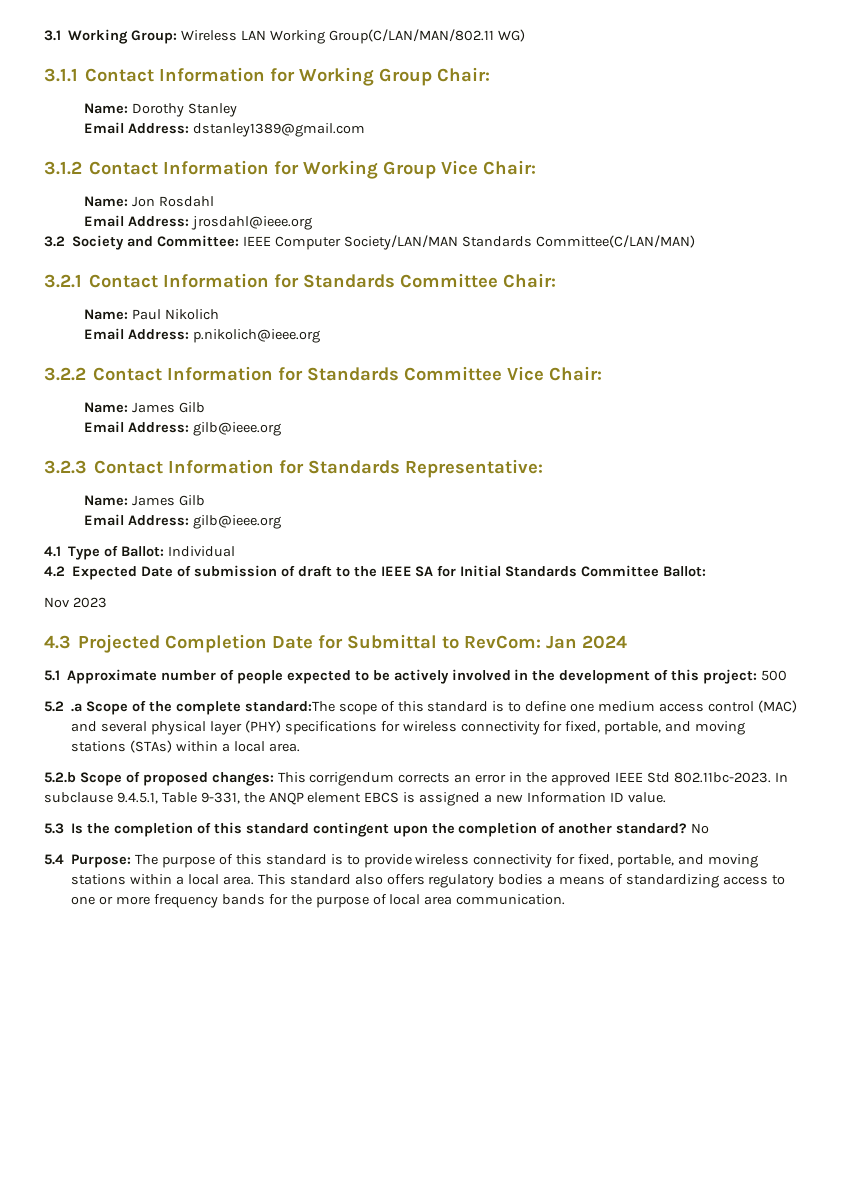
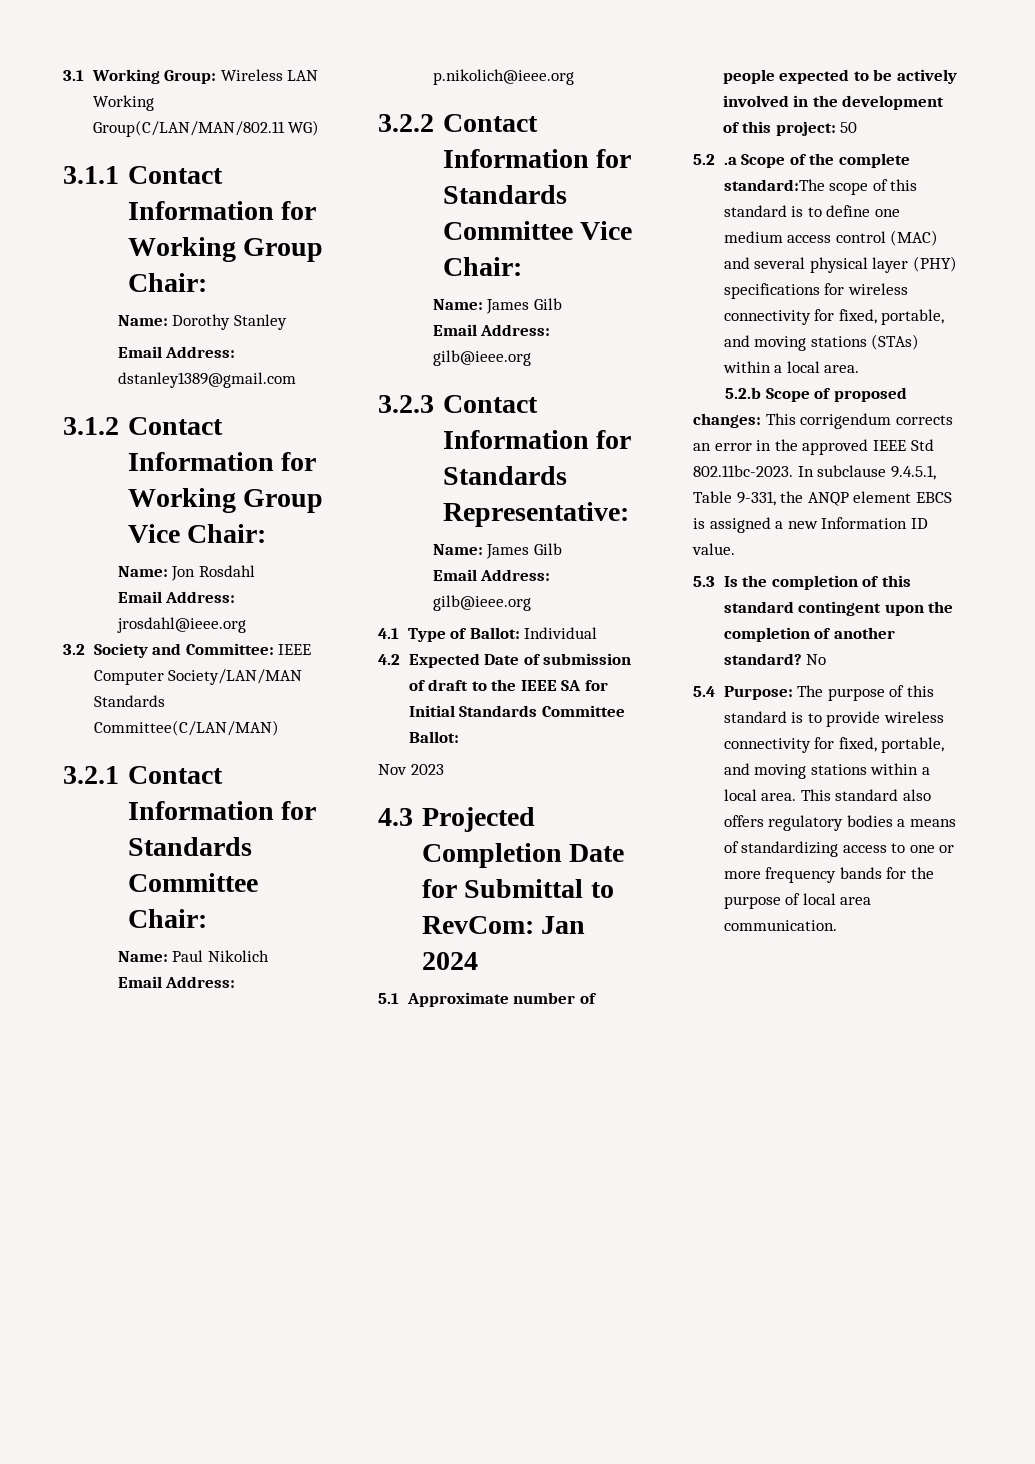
- 5.1 Approximate number of people expected to be actively involved in the development of this project: 500
+ 5.1 Approximate number of people expected to be actively involved in the development of this project: 50

